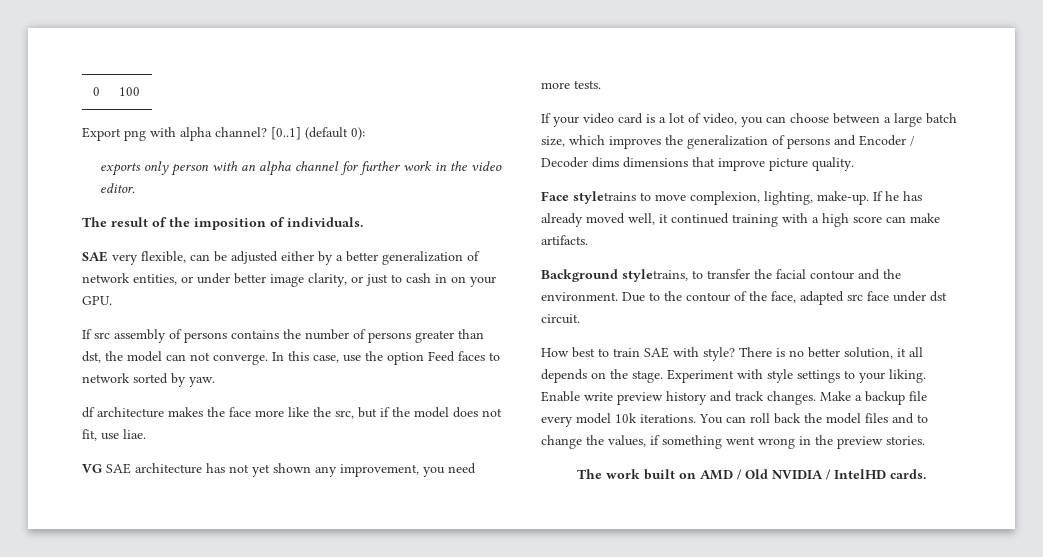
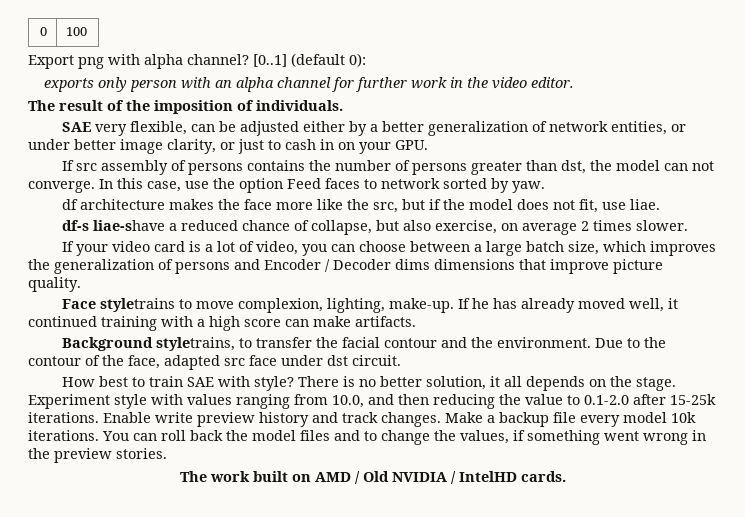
- VG SAE architecture has not yet shown any improvement, you need more tests.
+ df-s liae-shave a reduced chance of collapse, but also exercise, on average 2 times slower.
- Experiment with style settings to your liking.
+ Experiment style with values ranging from 10.0, and then reducing the value to 0.1-2.0 after 15-25k iterations.

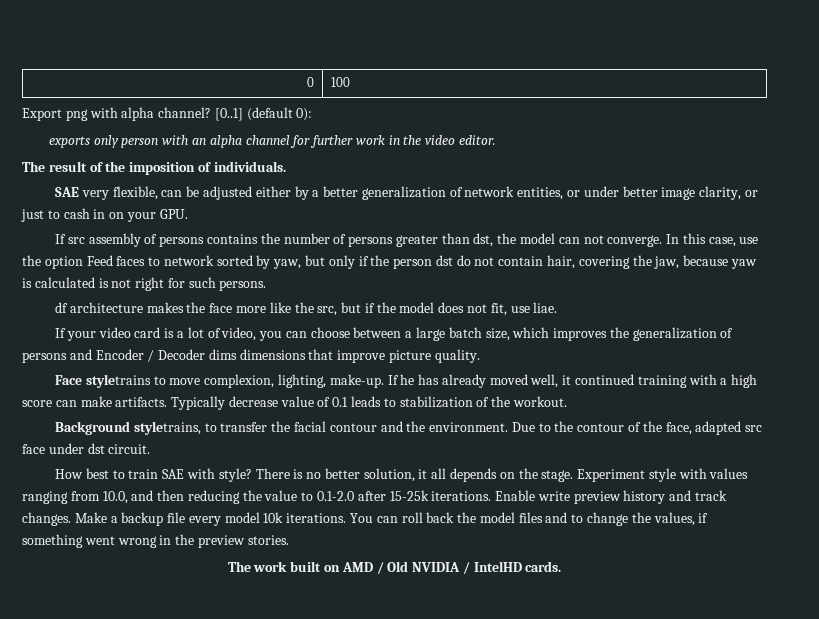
- In this case, use the option Feed faces to network sorted by yaw.
+ In this case, use the option Feed faces to network sorted by yaw, but only if the person dst do not contain hair, covering the jaw, because yaw is calculated is not right for such persons.
- df-s liae-shave a reduced chance of collapse, but also exercise, on average 2 times slower.
+ Typically decrease value of 0.1 leads to stabilization of the workout.

